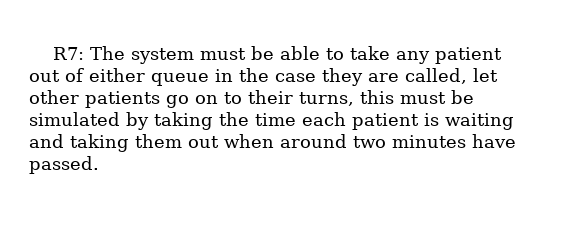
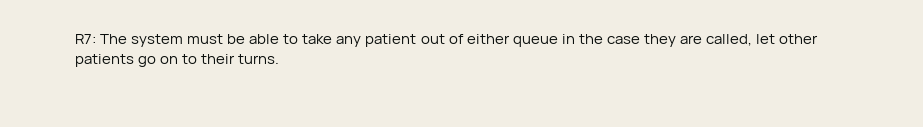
- R7: The system must be able to take any patient out of either queue in the case they are called, let other patients go on to their turns, this must be simulated by taking the time each patient is waiting and taking them out when around two minutes have passed.
+ R7: The system must be able to take any patient out of either queue in the case they are called, let other patients go on to their turns.

